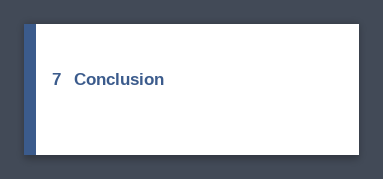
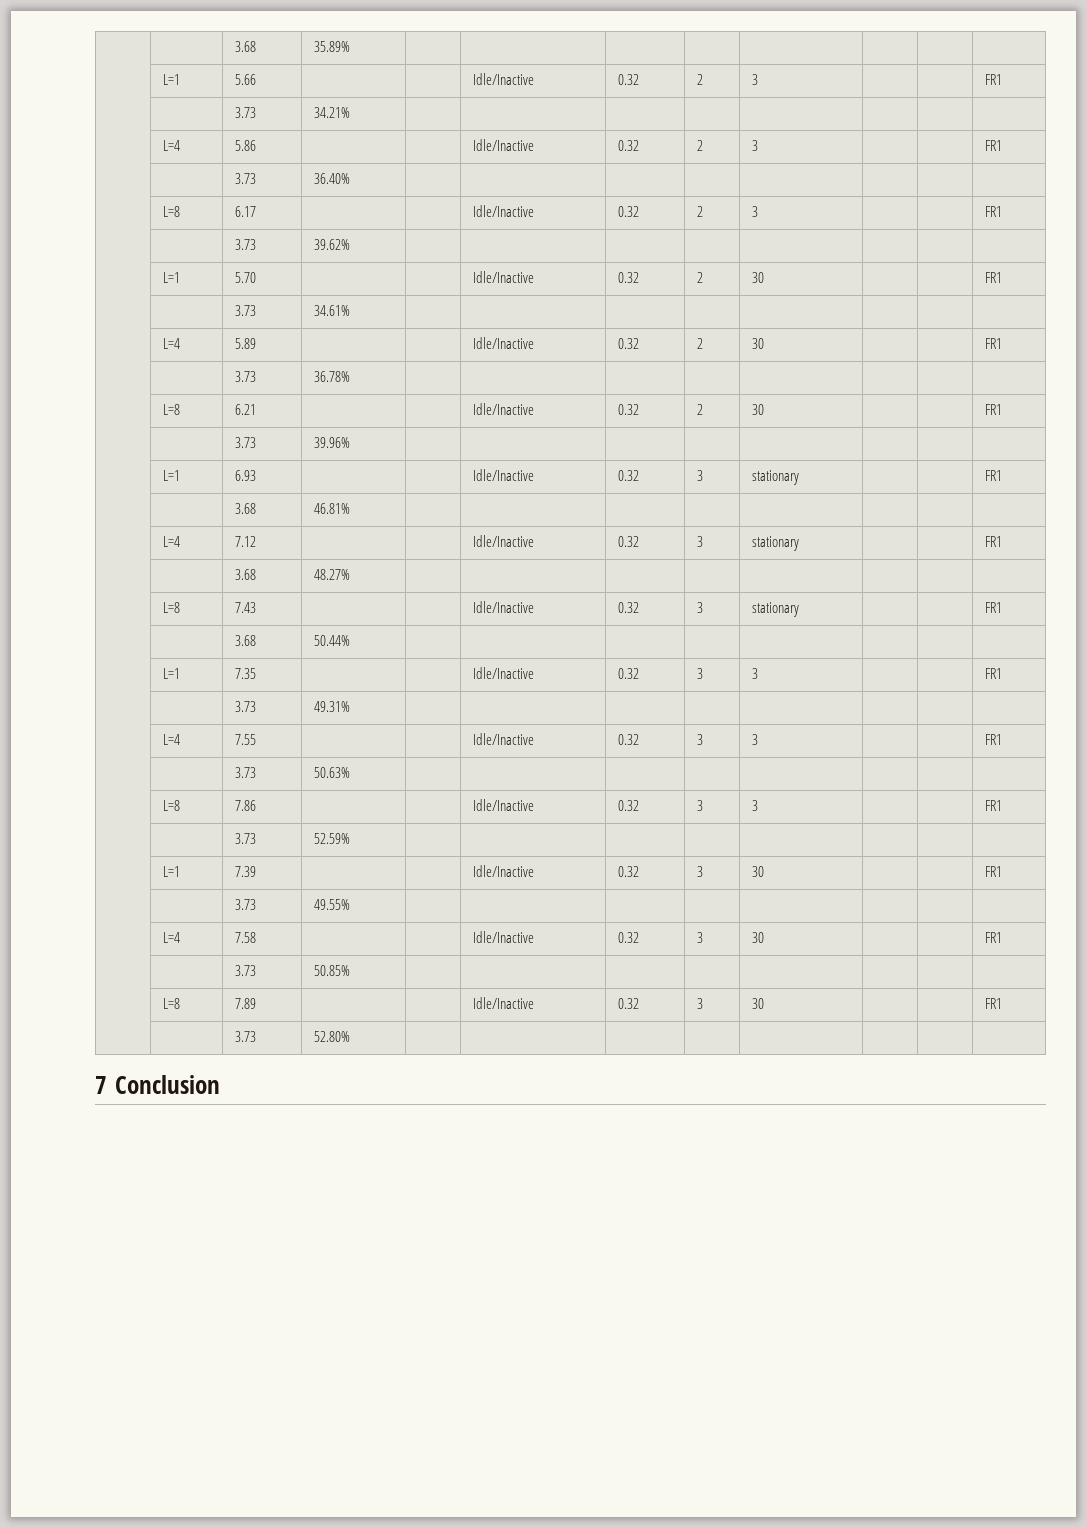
+ | | 3.68 | 35.89% | | | | | | | |
+ | L=1 | 5.66 | | | Idle/Inactive | 0.32 | 2 | 3 | | | FR1
+ | | 3.73 | 34.21% | | | | | | | |
+ | L=4 | 5.86 | | | Idle/Inactive | 0.32 | 2 | 3 | | | FR1
+ | | 3.73 | 36.40% | | | | | | | |
+ | L=8 | 6.17 | | | Idle/Inactive | 0.32 | 2 | 3 | | | FR1
+ | | 3.73 | 39.62% | | | | | | | |
+ | L=1 | 5.70 | | | Idle/Inactive | 0.32 | 2 | 30 | | | FR1
+ | | 3.73 | 34.61% | | | | | | | |
+ | L=4 | 5.89 | | | Idle/Inactive | 0.32 | 2 | 30 | | | FR1
+ | | 3.73 | 36.78% | | | | | | | |
+ | L=8 | 6.21 | | | Idle/Inactive | 0.32 | 2 | 30 | | | FR1
+ | | 3.73 | 39.96% | | | | | | | |
+ | L=1 | 6.93 | | | Idle/Inactive | 0.32 | 3 | stationary | | | FR1
+ | | 3.68 | 46.81% | | | | | | | |
+ | L=4 | 7.12 | | | Idle/Inactive | 0.32 | 3 | stationary | | | FR1
+ | | 3.68 | 48.27% | | | | | | | |
+ | L=8 | 7.43 | | | Idle/Inactive | 0.32 | 3 | stationary | | | FR1
+ | | 3.68 | 50.44% | | | | | | | |
+ | L=1 | 7.35 | | | Idle/Inactive | 0.32 | 3 | 3 | | | FR1
+ | | 3.73 | 49.31% | | | | | | | |
+ | L=4 | 7.55 | | | Idle/Inactive | 0.32 | 3 | 3 | | | FR1
+ | | 3.73 | 50.63% | | | | | | | |
+ | L=8 | 7.86 | | | Idle/Inactive | 0.32 | 3 | 3 | | | FR1
+ | | 3.73 | 52.59% | | | | | | | |
+ | L=1 | 7.39 | | | Idle/Inactive | 0.32 | 3 | 30 | | | FR1
+ | | 3.73 | 49.55% | | | | | | | |
+ | L=4 | 7.58 | | | Idle/Inactive | 0.32 | 3 | 30 | | | FR1
+ | | 3.73 | 50.85% | | | | | | | |
+ | L=8 | 7.89 | | | Idle/Inactive | 0.32 | 3 | 30 | | | FR1
+ | | 3.73 | 52.80% | | | | | | | |

